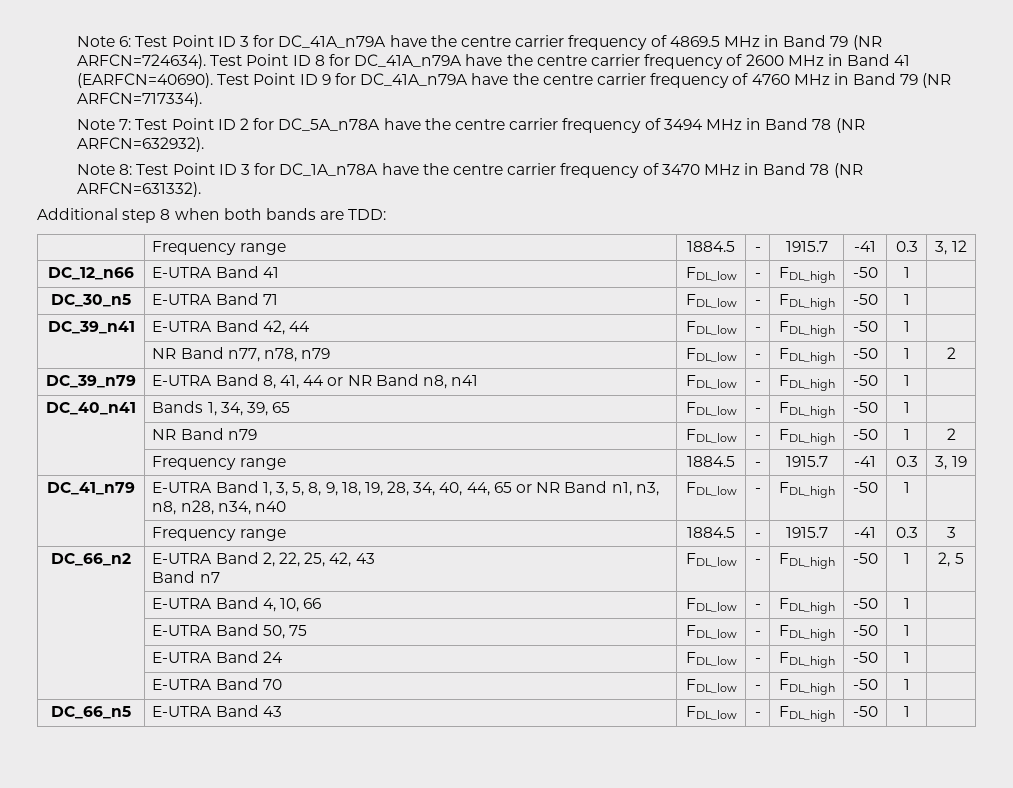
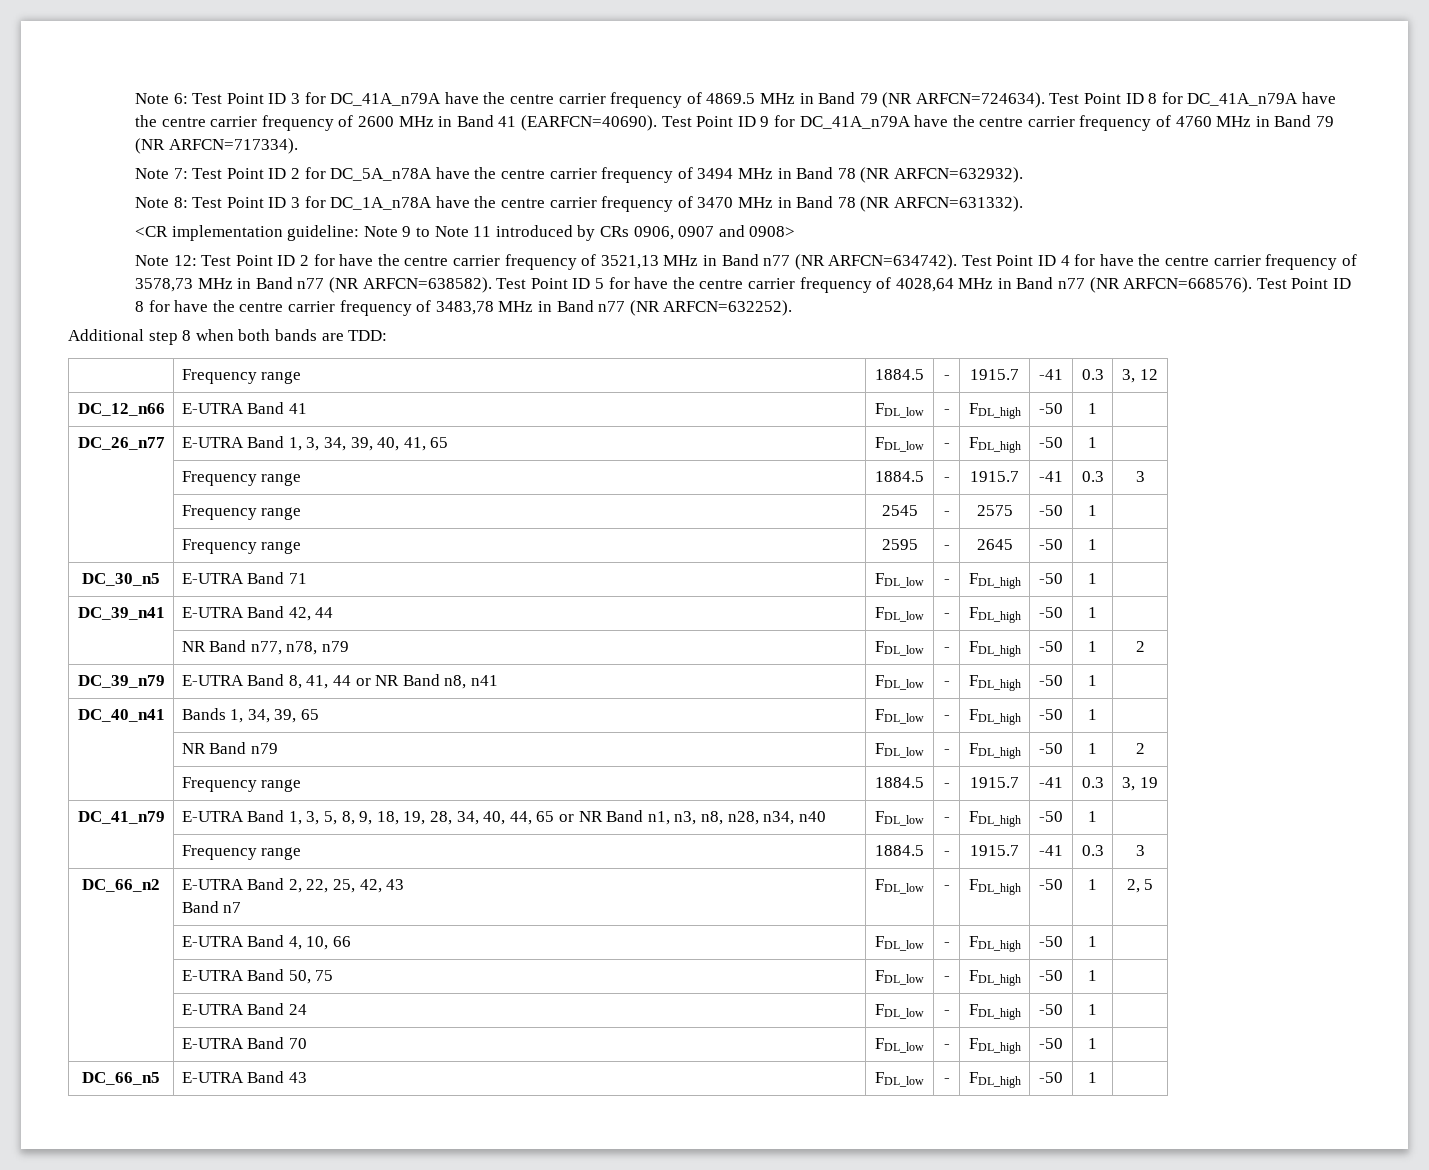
+ <CR implementation guideline: Note 9 to Note 11 introduced by CRs 0906, 0907 and 0908>
+ Note 12: Test Point ID 2 for have the centre carrier frequency of 3521,13 MHz in Band n77 (NR ARFCN=634742). Test Point ID 4 for have the centre carrier frequency of 3578,73 MHz in Band n77 (NR ARFCN=638582). Test Point ID 5 for have the centre carrier frequency of 4028,64 MHz in Band n77 (NR ARFCN=668576). Test Point ID 8 for have the centre carrier frequency of 3483,78 MHz in Band n77 (NR ARFCN=632252).
+ DC_26_n77 | E-UTRA Band 1, 3, 34, 39, 40, 41, 65 | FDL_low | - | FDL_high | -50 | 1 |
+ | Frequency range | 1884.5 | - | 1915.7 | -41 | 0.3 | 3
+ | Frequency range | 2545 | - | 2575 | -50 | 1 |
+ | Frequency range | 2595 | - | 2645 | -50 | 1 |

